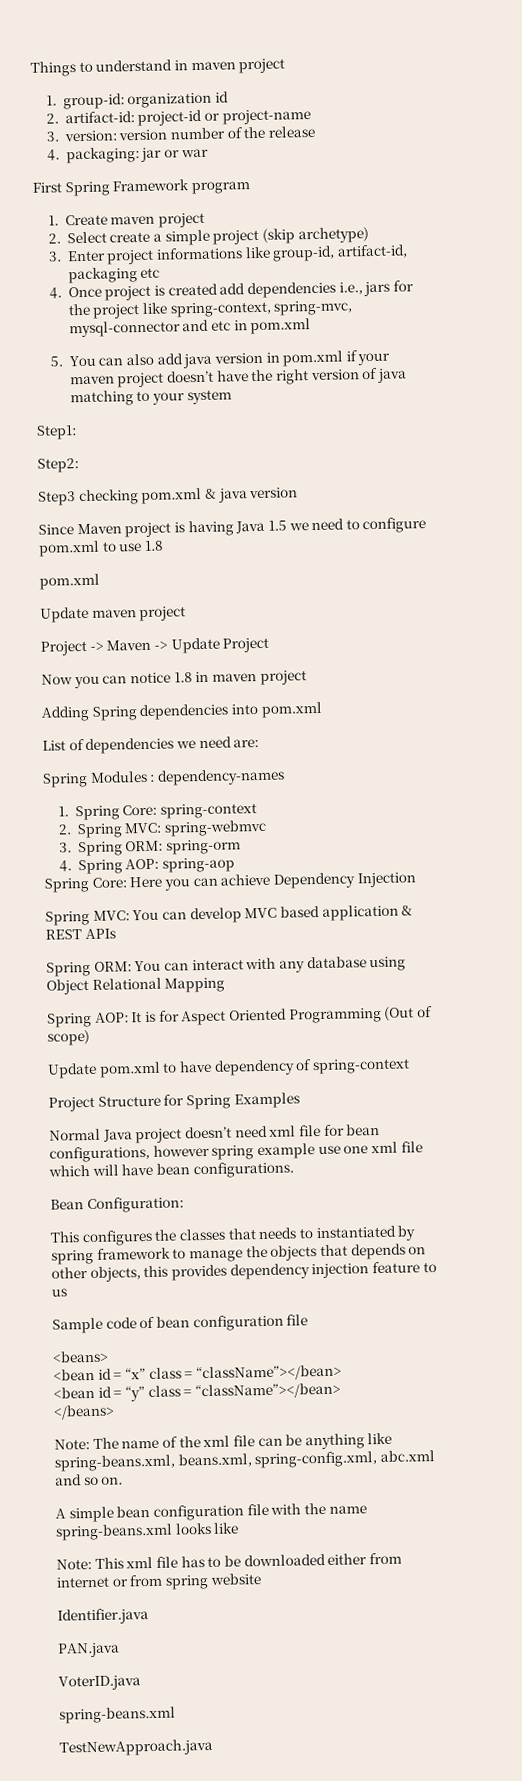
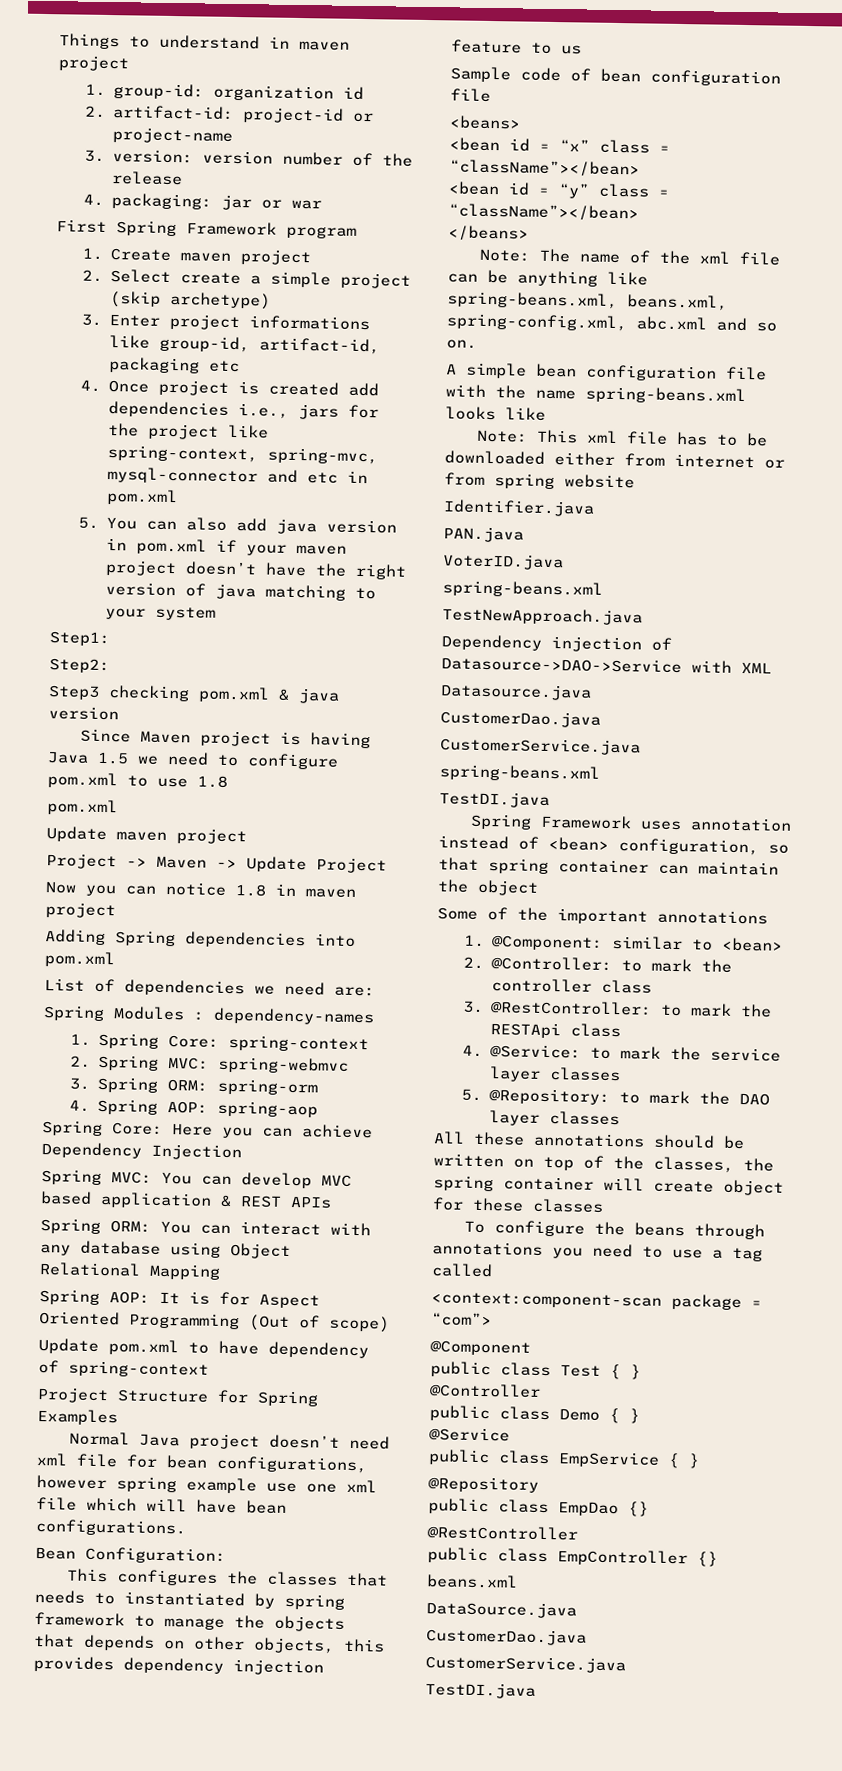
+ Dependency injection of Datasource->DAO->Service with XML
+ Datasource.java
+ CustomerDao.java
+ CustomerService.java
+ spring-beans.xml
+ TestDI.java
+ Spring Framework uses annotation instead of <bean> configuration, so that spring container can maintain the object
+ Some of the important annotations
+ 1. @Component: similar to <bean>
+ 2. @Controller: to mark the controller class
+ 3. @RestController: to mark the RESTApi class
+ 4. @Service: to mark the service layer classes
+ 5. @Repository: to mark the DAO layer classes
+ All these annotations should be written on top of the classes, the spring container will create object for these classes
+ To configure the beans through annotations you need to use a tag called
+ <context:component-scan package = “com”>
+ @Component
+ public class Test { }
+ @Controller
+ public class Demo { }
+ @Service
+ public class EmpService { }
+ @Repository
+ public class EmpDao {}
+ @RestController
+ public class EmpController {}
+ beans.xml
+ DataSource.java
+ CustomerDao.java
+ CustomerService.java
+ TestDI.java

